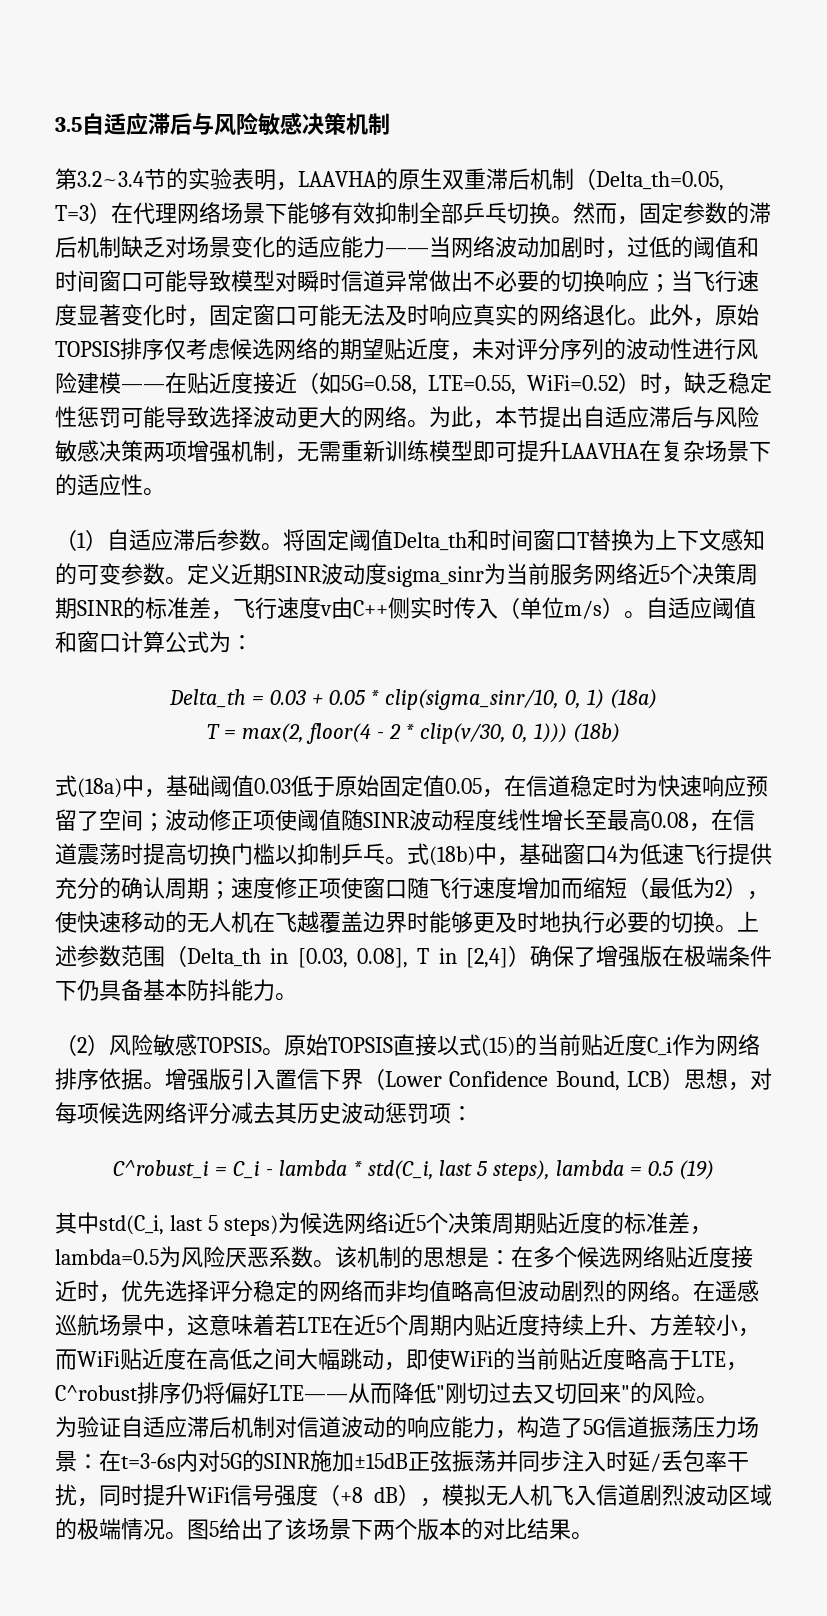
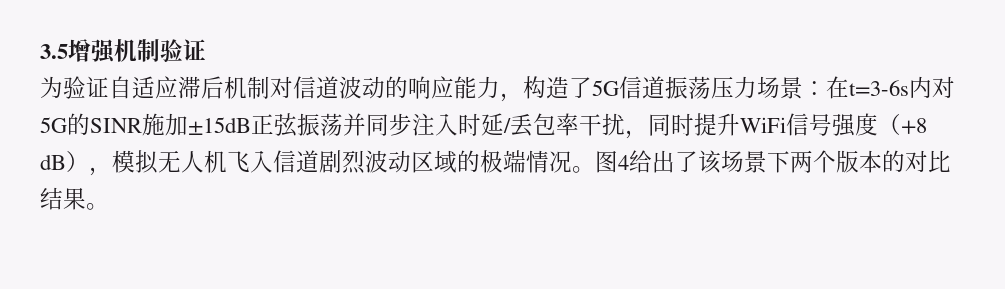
- 3.5自适应滞后与风险敏感决策机制
- 第3.2~3.4节的实验表明，LAAVHA的原生双重滞后机制（Delta_th=0.05, T=3）在代理网络场景下能够有效抑制全部乒乓切换。然而，固定参数的滞后机制缺乏对场景变化的适应能力——当网络波动加剧时，过低的阈值和时间窗口可能导致模型对瞬时信道异常做出不必要的切换响应；当飞行速度显著变化时，固定窗口可能无法及时响应真实的网络退化。此外，原始TOPSIS排序仅考虑候选网络的期望贴近度，未对评分序列的波动性进行风险建模——在贴近度接近（如5G=0.58, LTE=0.55, WiFi=0.52）时，缺乏稳定性惩罚可能导致选择波动更大的网络。为此，本节提出自适应滞后与风险敏感决策两项增强机制，无需重新训练模型即可提升LAAVHA在复杂场景下的适应性。
- （1）自适应滞后参数。将固定阈值Delta_th和时间窗口T替换为上下文感知的可变参数。定义近期SINR波动度sigma_sinr为当前服务网络近5个决策周期SINR的标准差，飞行速度v由C++侧实时传入（单位m/s）。自适应阈值和窗口计算公式为：
- Delta_th = 0.03 + 0.05 * clip(sigma_sinr/10, 0, 1) (18a)
- T = max(2, floor(4 - 2 * clip(v/30, 0, 1))) (18b)
- 式(18a)中，基础阈值0.03低于原始固定值0.05，在信道稳定时为快速响应预留了空间；波动修正项使阈值随SINR波动程度线性增长至最高0.08，在信道震荡时提高切换门槛以抑制乒乓。式(18b)中，基础窗口4为低速飞行提供充分的确认周期；速度修正项使窗口随飞行速度增加而缩短（最低为2），使快速移动的无人机在飞越覆盖边界时能够更及时地执行必要的切换。上述参数范围（Delta_th in [0.03, 0.08], T in [2,4]）确保了增强版在极端条件下仍具备基本防抖能力。
- （2）风险敏感TOPSIS。原始TOPSIS直接以式(15)的当前贴近度C_i作为网络排序依据。增强版引入置信下界（Lower Confidence Bound, LCB）思想，对每项候选网络评分减去其历史波动惩罚项：
- C^robust_i = C_i - lambda * std(C_i, last 5 steps), lambda = 0.5 (19)
- 其中std(C_i, last 5 steps)为候选网络i近5个决策周期贴近度的标准差，lambda=0.5为风险厌恶系数。该机制的思想是：在多个候选网络贴近度接近时，优先选择评分稳定的网络而非均值略高但波动剧烈的网络。在遥感巡航场景中，这意味着若LTE在近5个周期内贴近度持续上升、方差较小，而WiFi贴近度在高低之间大幅跳动，即使WiFi的当前贴近度略高于LTE，C^robust排序仍将偏好LTE——从而降低"刚切过去又切回来"的风险。
+ 3.5增强机制验证
- 图5给出了该场景下两个版本的对比结果。
+ 图4给出了该场景下两个版本的对比结果。

